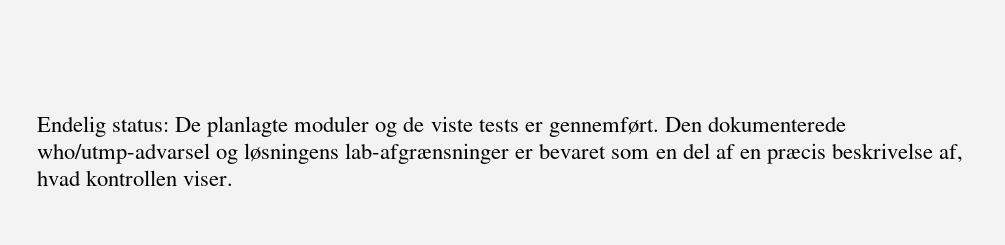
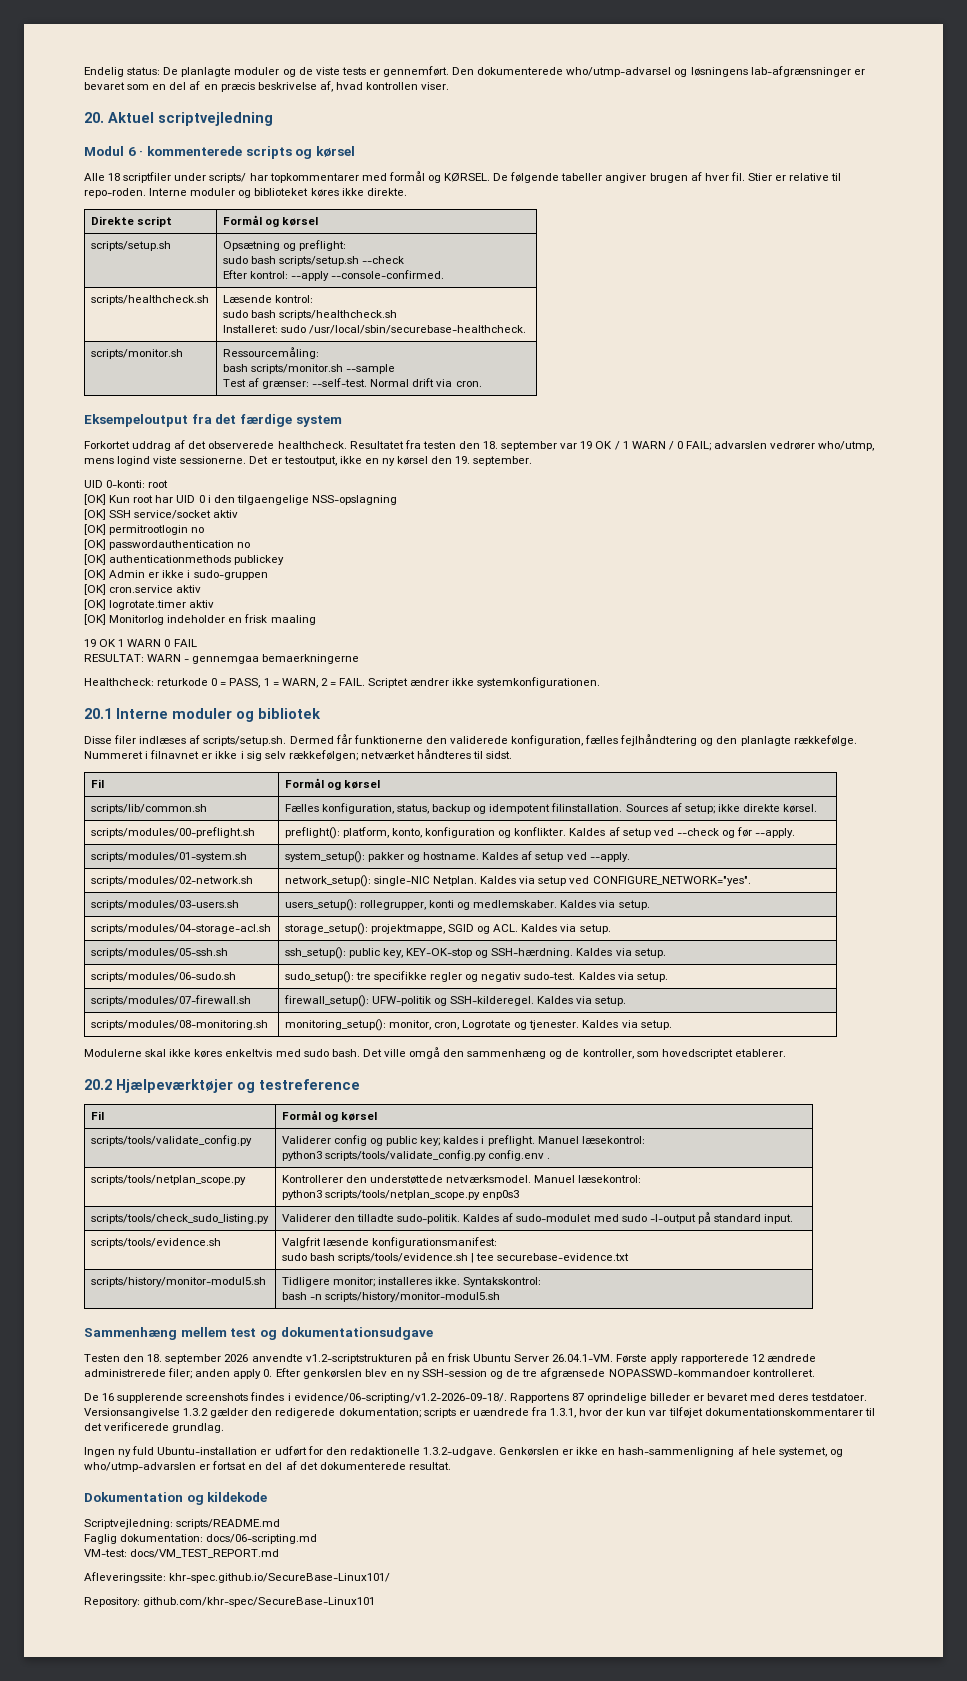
+ 20. Aktuel scriptvejledning
+ Modul 6 · kommenterede scripts og kørsel
+ Alle 18 scriptfiler under scripts/ har topkommentarer med formål og KØRSEL. De følgende tabeller angiver brugen af hver fil. Stier er relative til repo-roden. Interne moduler og biblioteket køres ikke direkte.
+ Direkte script | Formål og kørsel
+ scripts/setup.sh | Opsætning og preflight:
+ sudo bash scripts/setup.sh --check
+ Efter kontrol: --apply --console-confirmed.
+ scripts/healthcheck.sh | Læsende kontrol:
+ sudo bash scripts/healthcheck.sh
+ Installeret: sudo /usr/local/sbin/securebase-healthcheck.
+ scripts/monitor.sh | Ressourcemåling:
+ bash scripts/monitor.sh --sample
+ Test af grænser: --self-test. Normal drift via cron.
+ Eksempeloutput fra det færdige system
+ Forkortet uddrag af det observerede healthcheck. Resultatet fra testen den 18. september var 19 OK / 1 WARN / 0 FAIL; advarslen vedrører who/utmp, mens logind viste sessionerne. Det er testoutput, ikke en ny kørsel den 19. september.
+ UID 0-konti: root
+ [OK] Kun root har UID 0 i den tilgaengelige NSS-opslagning
+ [OK] SSH service/socket aktiv
+ [OK] permitrootlogin no
+ [OK] passwordauthentication no
+ [OK] authenticationmethods publickey
+ [OK] Admin er ikke i sudo-gruppen
+ [OK] cron.service aktiv
+ [OK] logrotate.timer aktiv
+ [OK] Monitorlog indeholder en frisk maaling
+ 19 OK 1 WARN 0 FAIL
+ RESULTAT: WARN - gennemgaa bemaerkningerne
+ Healthcheck: returkode 0 = PASS, 1 = WARN, 2 = FAIL. Scriptet ændrer ikke systemkonfigurationen.
+ 20.1 Interne moduler og bibliotek
+ Disse filer indlæses af scripts/setup.sh. Dermed får funktionerne den validerede konfiguration, fælles fejlhåndtering og den planlagte rækkefølge. Nummeret i filnavnet er ikke i sig selv rækkefølgen; netværket håndteres til sidst.
+ Fil | Formål og kørsel
+ scripts/lib/common.sh | Fælles konfiguration, status, backup og idempotent filinstallation. Sources af setup; ikke direkte kørsel.
+ scripts/modules/00-preflight.sh | preflight(): platform, konto, konfiguration og konflikter. Kaldes af setup ved --check og før --apply.
+ scripts/modules/01-system.sh | system_setup(): pakker og hostname. Kaldes af setup ved --apply.
+ scripts/modules/02-network.sh | network_setup(): single-NIC Netplan. Kaldes via setup ved CONFIGURE_NETWORK="yes".
+ scripts/modules/03-users.sh | users_setup(): rollegrupper, konti og medlemskaber. Kaldes via setup.
+ scripts/modules/04-storage-acl.sh | storage_setup(): projektmappe, SGID og ACL. Kaldes via setup.
+ scripts/modules/05-ssh.sh | ssh_setup(): public key, KEY-OK-stop og SSH-hærdning. Kaldes via setup.
+ scripts/modules/06-sudo.sh | sudo_setup(): tre specifikke regler og negativ sudo-test. Kaldes via setup.
+ scripts/modules/07-firewall.sh | firewall_setup(): UFW-politik og SSH-kilderegel. Kaldes via setup.
+ scripts/modules/08-monitoring.sh | monitoring_setup(): monitor, cron, Logrotate og tjenester. Kaldes via setup.
+ Modulerne skal ikke køres enkeltvis med sudo bash. Det ville omgå den sammenhæng og de kontroller, som hovedscriptet etablerer.
+ 20.2 Hjælpeværktøjer og testreference
+ Fil | Formål og kørsel
+ scripts/tools/validate_config.py | Validerer config og public key; kaldes i preflight. Manuel læsekontrol:
+ python3 scripts/tools/validate_config.py config.env .
+ scripts/tools/netplan_scope.py | Kontrollerer den understøttede netværksmodel. Manuel læsekontrol:
+ python3 scripts/tools/netplan_scope.py enp0s3
+ scripts/tools/check_sudo_listing.py | Validerer den tilladte sudo-politik. Kaldes af sudo-modulet med sudo -l-output på standard input.
+ scripts/tools/evidence.sh | Valgfrit læsende konfigurationsmanifest:
+ sudo bash scripts/tools/evidence.sh | tee securebase-evidence.txt
+ scripts/history/monitor-modul5.sh | Tidligere monitor; installeres ikke. Syntakskontrol:
+ bash -n scripts/history/monitor-modul5.sh
+ Sammenhæng mellem test og dokumentationsudgave
+ Testen den 18. september 2026 anvendte v1.2-scriptstrukturen på en frisk Ubuntu Server 26.04.1-VM. Første apply rapporterede 12 ændrede administrerede filer; anden apply 0. Efter genkørslen blev en ny SSH-session og de tre afgrænsede NOPASSWD-kommandoer kontrolleret.
+ De 16 supplerende screenshots findes i evidence/06-scripting/v1.2-2026-09-18/. Rapportens 87 oprindelige billeder er bevaret med deres testdatoer. Versionsangivelse 1.3.2 gælder den redigerede dokumentation; scripts er uændrede fra 1.3.1, hvor der kun var tilføjet dokumentationskommentarer til det verificerede grundlag.
+ Ingen ny fuld Ubuntu-installation er udført for den redaktionelle 1.3.2-udgave. Genkørslen er ikke en hash-sammenligning af hele systemet, og who/utmp-advarslen er fortsat en del af det dokumenterede resultat.
+ Dokumentation og kildekode
+ Scriptvejledning: scripts/README.md
+ Faglig dokumentation: docs/06-scripting.md
+ VM-test: docs/VM_TEST_REPORT.md
+ Afleveringssite: khr-spec.github.io/SecureBase-Linux101/
+ Repository: github.com/khr-spec/SecureBase-Linux101

